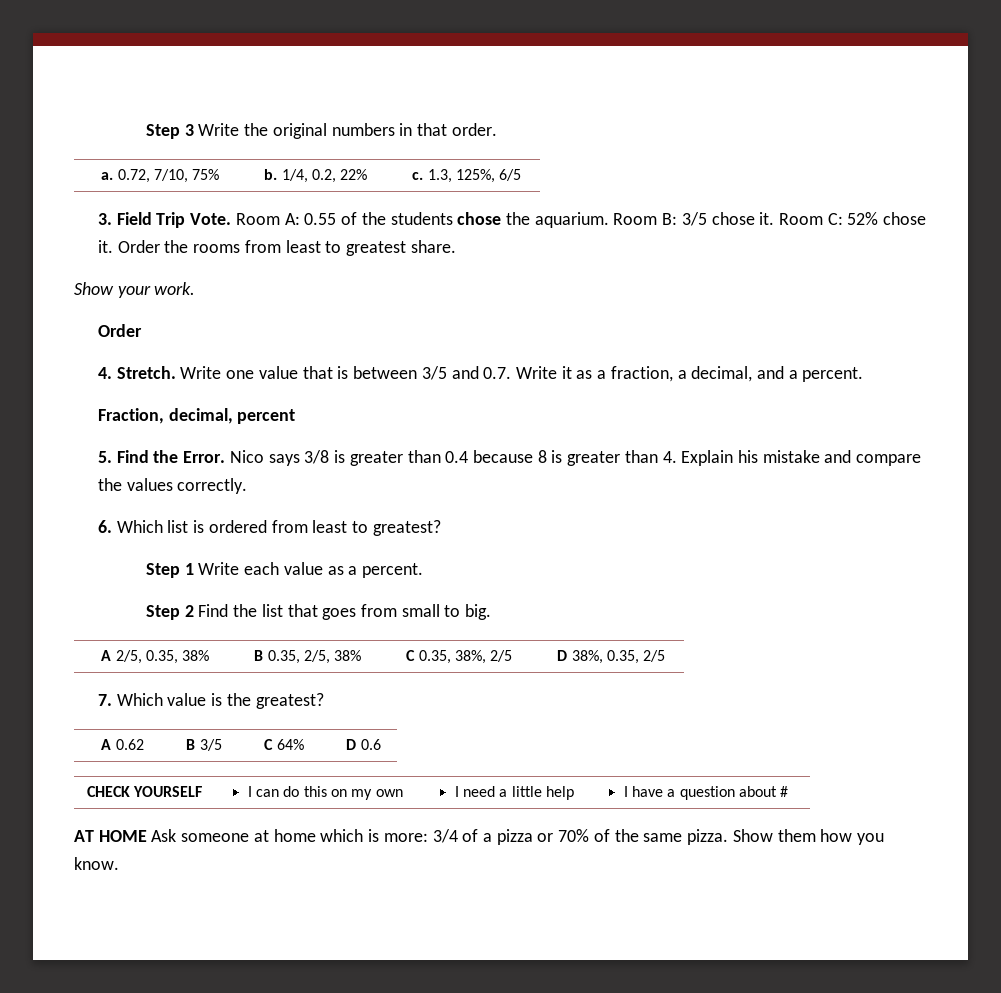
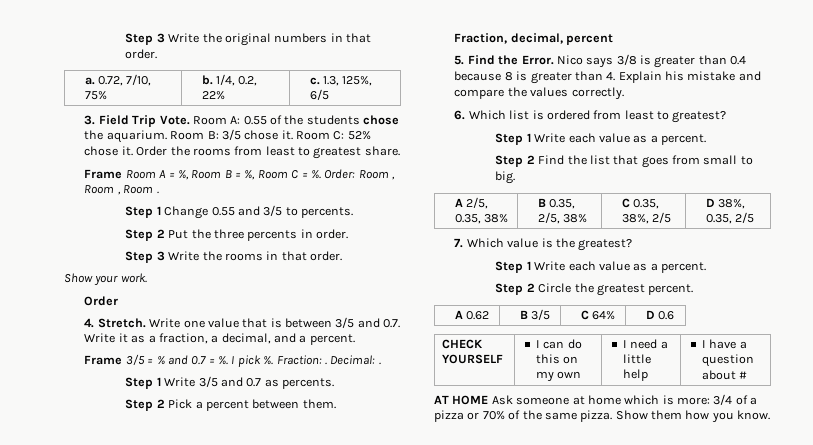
+ Frame Room A = %, Room B = %, Room C = %. Order: Room , Room , Room .
+ Step 1 Change 0.55 and 3/5 to percents.
+ Step 2 Put the three percents in order.
+ Step 3 Write the rooms in that order.
+ Frame 3/5 = % and 0.7 = %. I pick %. Fraction: . Decimal: .
+ Step 1 Write 3/5 and 0.7 as percents.
+ Step 2 Pick a percent between them.
  7. Which value is the greatest?
+ Step 1 Write each value as a percent.
+ Step 2 Circle the greatest percent.

